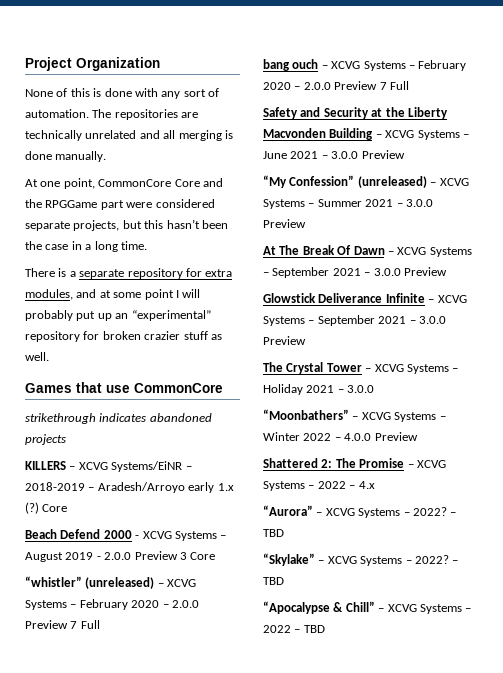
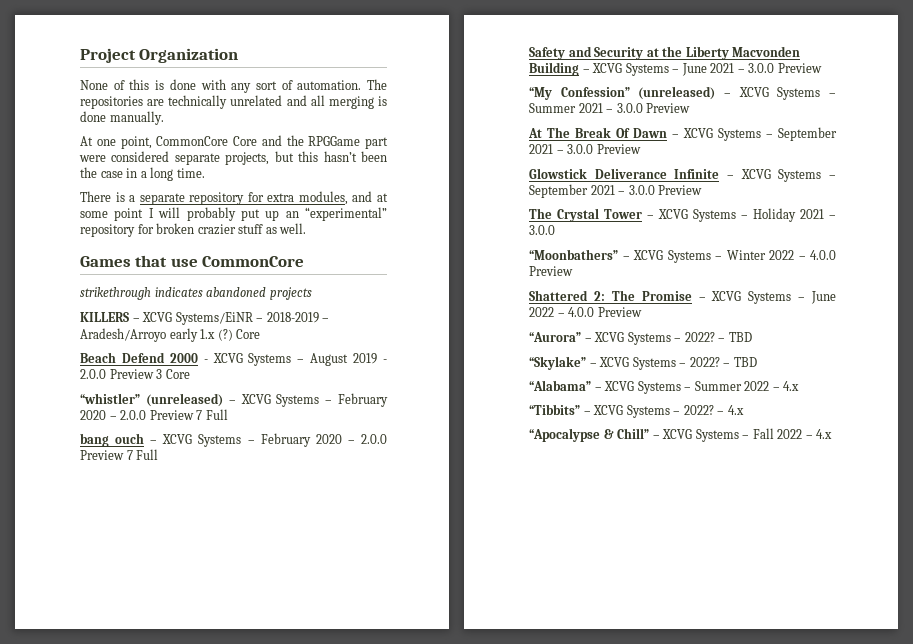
- Shattered 2: The Promise – XCVG Systems – 2022 – 4.x
+ Shattered 2: The Promise – XCVG Systems – June 2022 – 4.0.0 Preview
+ “Alabama” – XCVG Systems – Summer 2022 – 4.x
+ “Tibbits” – XCVG Systems – 2022? – 4.x
- “Apocalypse & Chill” – XCVG Systems – 2022 – TBD
+ “Apocalypse & Chill” – XCVG Systems – Fall 2022 – 4.x

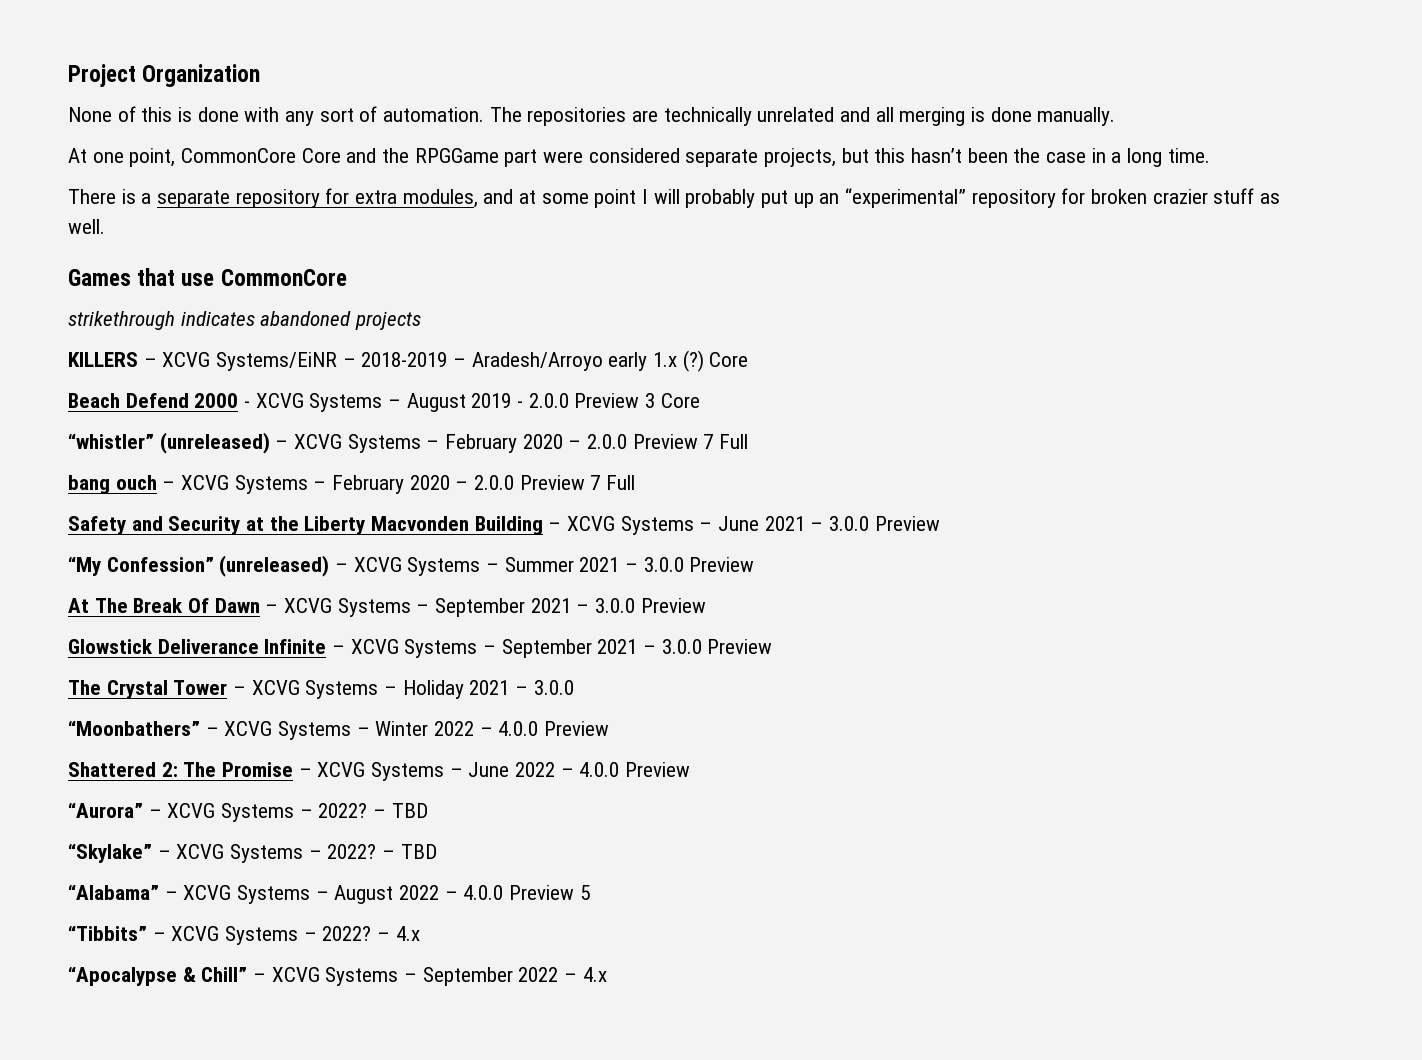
- “Alabama” – XCVG Systems – Summer 2022 – 4.x
+ “Alabama” – XCVG Systems – August 2022 – 4.0.0 Preview 5
- “Apocalypse & Chill” – XCVG Systems – Fall 2022 – 4.x
+ “Apocalypse & Chill” – XCVG Systems – September 2022 – 4.x

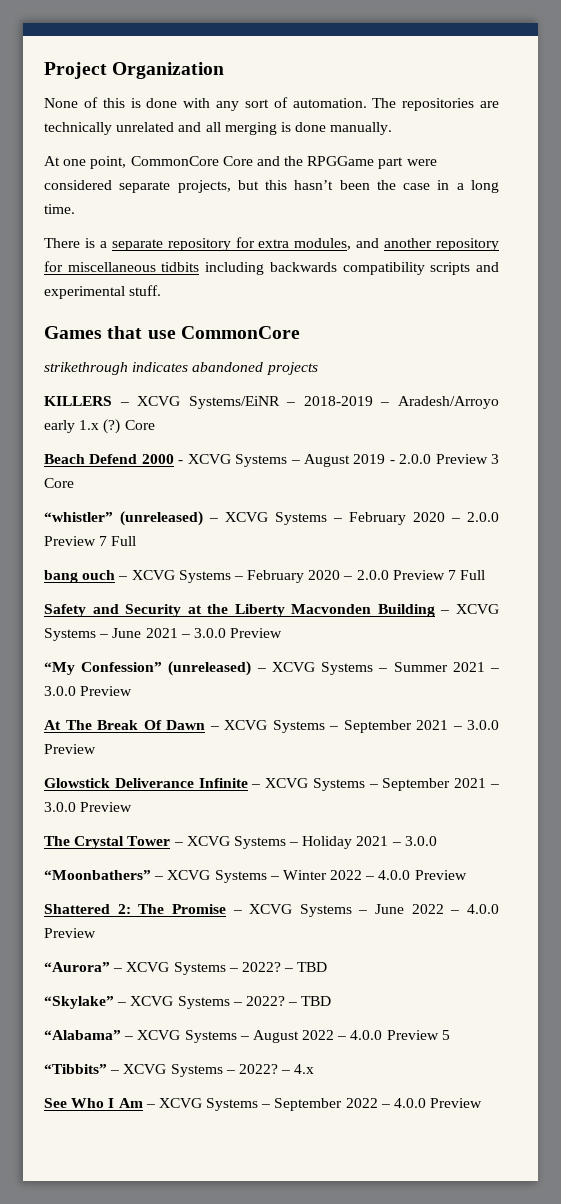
- There is a separate repository for extra modules, and at some point I will probably put up an “experimental” repository for broken crazier stuff as well.
+ There is a separate repository for extra modules, and another repository for miscellaneous tidbits including backwards compatibility scripts and experimental stuff.
- “Apocalypse & Chill” – XCVG Systems – September 2022 – 4.x
+ See Who I Am – XCVG Systems – September 2022 – 4.0.0 Preview

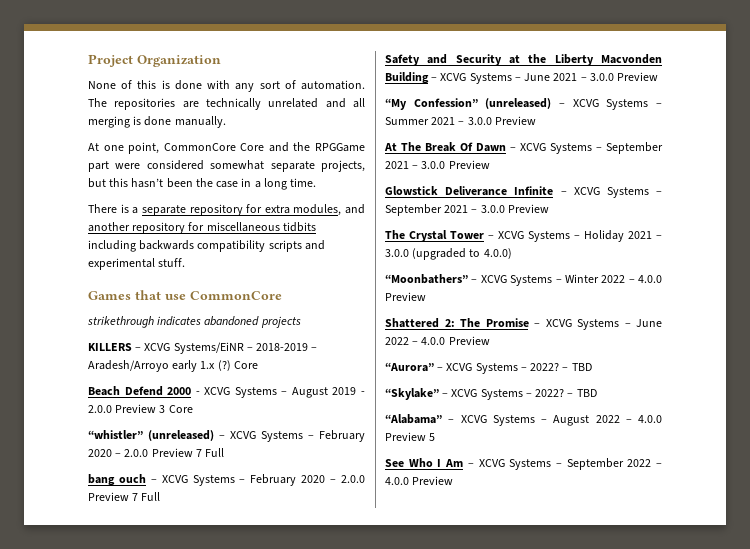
- At one point, CommonCore Core and the RPGGame part were considered separate projects, but this hasn’t been the case in a long time.
+ At one point, CommonCore Core and the RPGGame part were considered somewhat separate projects, but this hasn’t been the case in a long time.
- The Crystal Tower – XCVG Systems – Holiday 2021 – 3.0.0
+ The Crystal Tower – XCVG Systems – Holiday 2021 – 3.0.0 (upgraded to 4.0.0)
- “Tibbits” – XCVG Systems – 2022? – 4.x

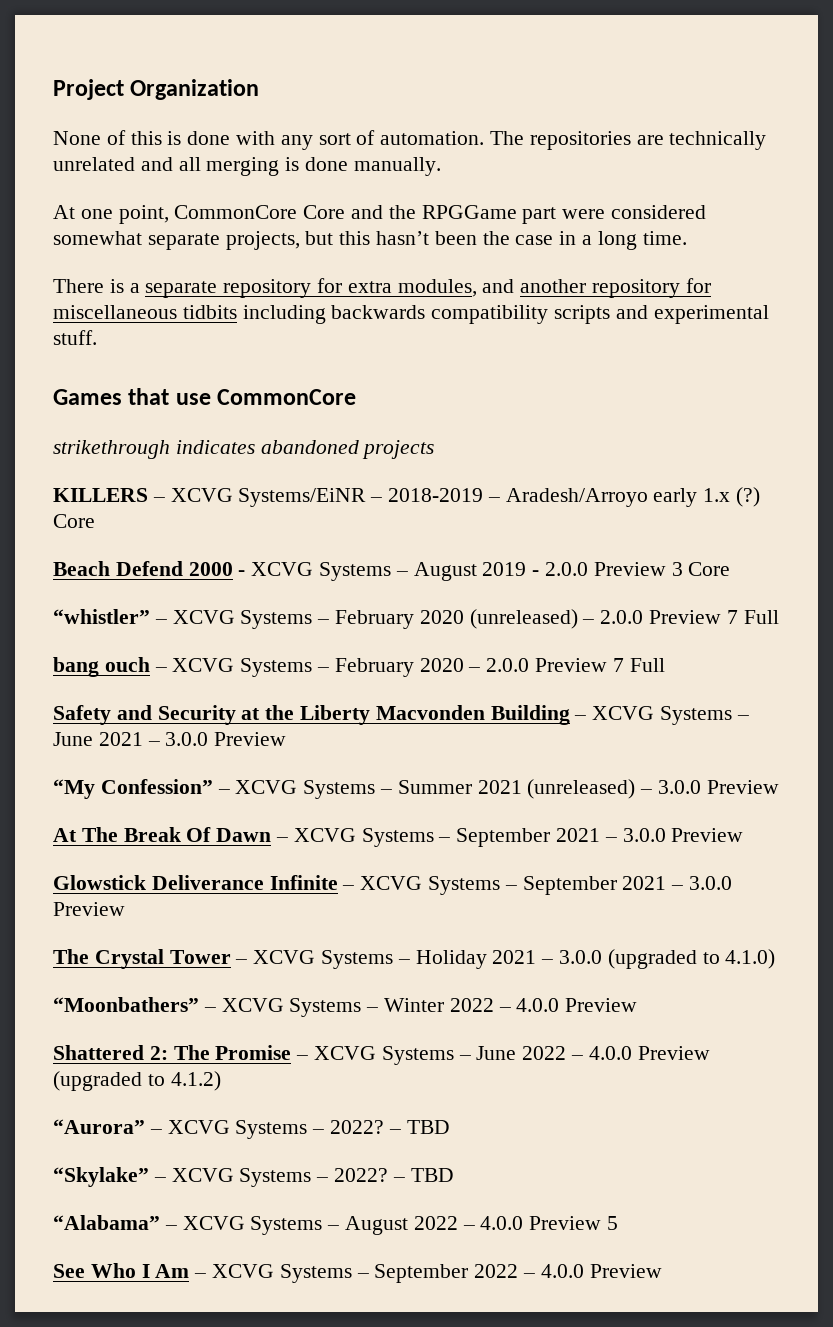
- “whistler” (unreleased) – XCVG Systems – February 2020 – 2.0.0 Preview 7 Full
+ “whistler” – XCVG Systems – February 2020 (unreleased) – 2.0.0 Preview 7 Full
- “My Confession” (unreleased) – XCVG Systems – Summer 2021 – 3.0.0 Preview
+ “My Confession” – XCVG Systems – Summer 2021 (unreleased) – 3.0.0 Preview
- The Crystal Tower – XCVG Systems – Holiday 2021 – 3.0.0 (upgraded to 4.0.0)
+ The Crystal Tower – XCVG Systems – Holiday 2021 – 3.0.0 (upgraded to 4.1.0)
- Shattered 2: The Promise – XCVG Systems – June 2022 – 4.0.0 Preview
+ Shattered 2: The Promise – XCVG Systems – June 2022 – 4.0.0 Preview (upgraded to 4.1.2)

